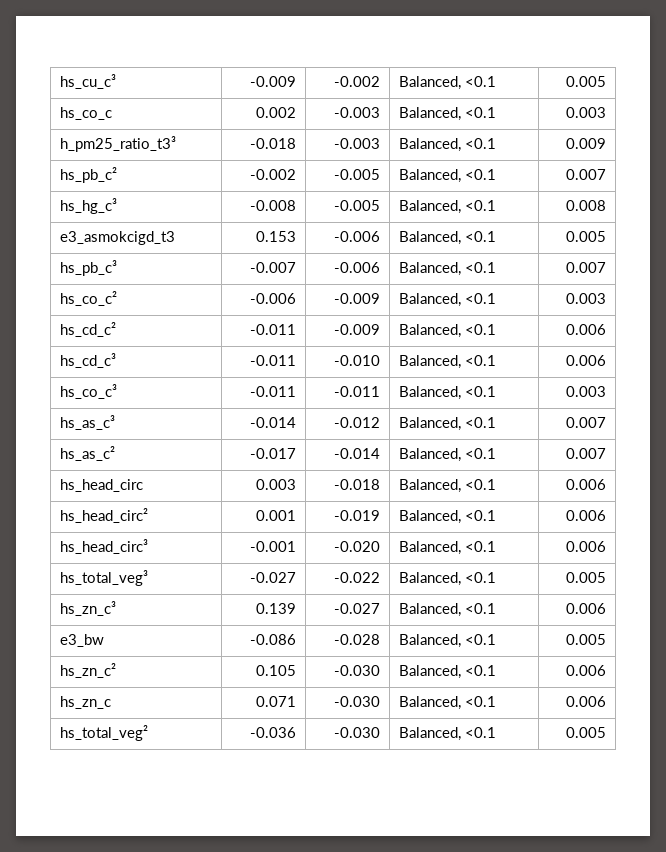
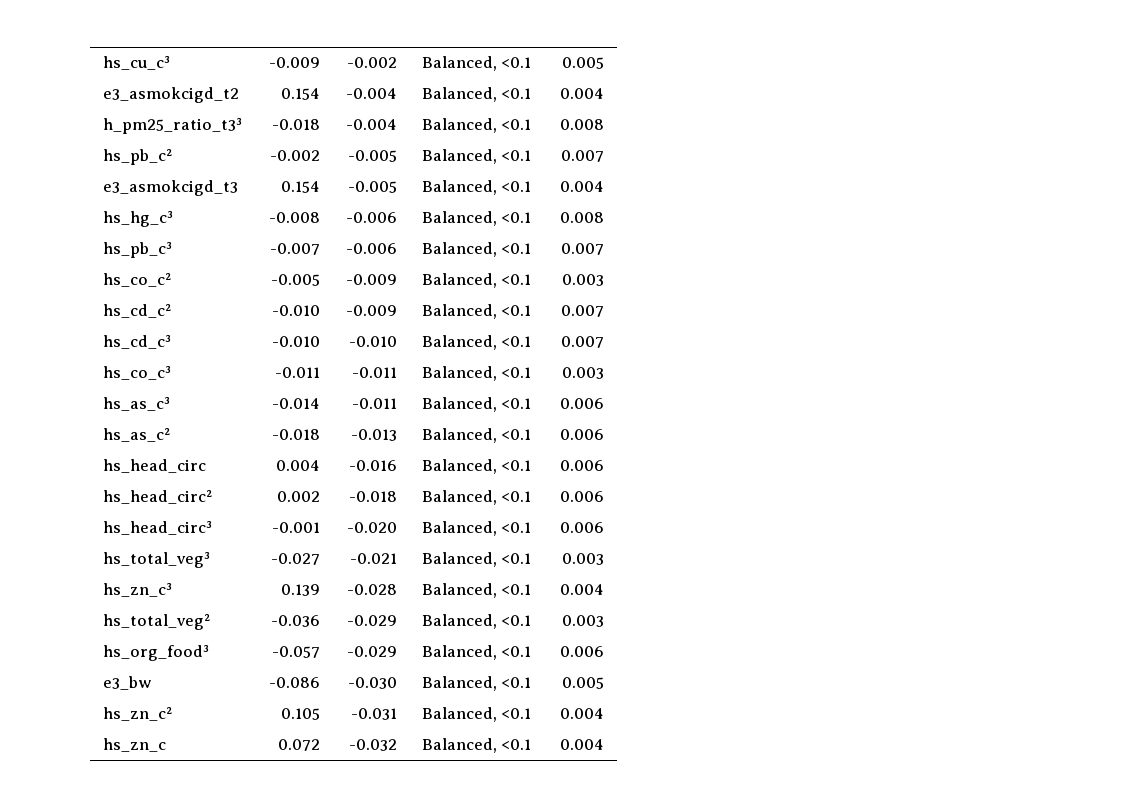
- hs_co_c | 0.002 | -0.003 | Balanced, <0.1 | 0.003
+ e3_asmokcigd_t2 | 0.154 | -0.004 | Balanced, <0.1 | 0.004
- h_pm25_ratio_t3³ | -0.018 | -0.003 | Balanced, <0.1 | 0.009
+ h_pm25_ratio_t3³ | -0.018 | -0.004 | Balanced, <0.1 | 0.008
- hs_hg_c³ | -0.008 | -0.005 | Balanced, <0.1 | 0.008
- e3_asmokcigd_t3 | 0.153 | -0.006 | Balanced, <0.1 | 0.005
+ e3_asmokcigd_t3 | 0.154 | -0.005 | Balanced, <0.1 | 0.004
+ hs_hg_c³ | -0.008 | -0.006 | Balanced, <0.1 | 0.008
- hs_co_c² | -0.006 | -0.009 | Balanced, <0.1 | 0.003
+ hs_co_c² | -0.005 | -0.009 | Balanced, <0.1 | 0.003
- hs_cd_c² | -0.011 | -0.009 | Balanced, <0.1 | 0.006
+ hs_cd_c² | -0.010 | -0.009 | Balanced, <0.1 | 0.007
- hs_cd_c³ | -0.011 | -0.010 | Balanced, <0.1 | 0.006
+ hs_cd_c³ | -0.010 | -0.010 | Balanced, <0.1 | 0.007
- hs_as_c³ | -0.014 | -0.012 | Balanced, <0.1 | 0.007
+ hs_as_c³ | -0.014 | -0.011 | Balanced, <0.1 | 0.006
- hs_as_c² | -0.017 | -0.014 | Balanced, <0.1 | 0.007
+ hs_as_c² | -0.018 | -0.013 | Balanced, <0.1 | 0.006
- hs_head_circ | 0.003 | -0.018 | Balanced, <0.1 | 0.006
+ hs_head_circ | 0.004 | -0.016 | Balanced, <0.1 | 0.006
- hs_head_circ² | 0.001 | -0.019 | Balanced, <0.1 | 0.006
+ hs_head_circ² | 0.002 | -0.018 | Balanced, <0.1 | 0.006
- hs_total_veg³ | -0.027 | -0.022 | Balanced, <0.1 | 0.005
+ hs_total_veg³ | -0.027 | -0.021 | Balanced, <0.1 | 0.003
- hs_zn_c³ | 0.139 | -0.027 | Balanced, <0.1 | 0.006
+ hs_zn_c³ | 0.139 | -0.028 | Balanced, <0.1 | 0.004
+ hs_total_veg² | -0.036 | -0.029 | Balanced, <0.1 | 0.003
+ hs_org_food³ | -0.057 | -0.029 | Balanced, <0.1 | 0.006
- e3_bw | -0.086 | -0.028 | Balanced, <0.1 | 0.005
+ e3_bw | -0.086 | -0.030 | Balanced, <0.1 | 0.005
- hs_zn_c² | 0.105 | -0.030 | Balanced, <0.1 | 0.006
+ hs_zn_c² | 0.105 | -0.031 | Balanced, <0.1 | 0.004
- hs_zn_c | 0.071 | -0.030 | Balanced, <0.1 | 0.006
- hs_total_veg² | -0.036 | -0.030 | Balanced, <0.1 | 0.005
+ hs_zn_c | 0.072 | -0.032 | Balanced, <0.1 | 0.004

